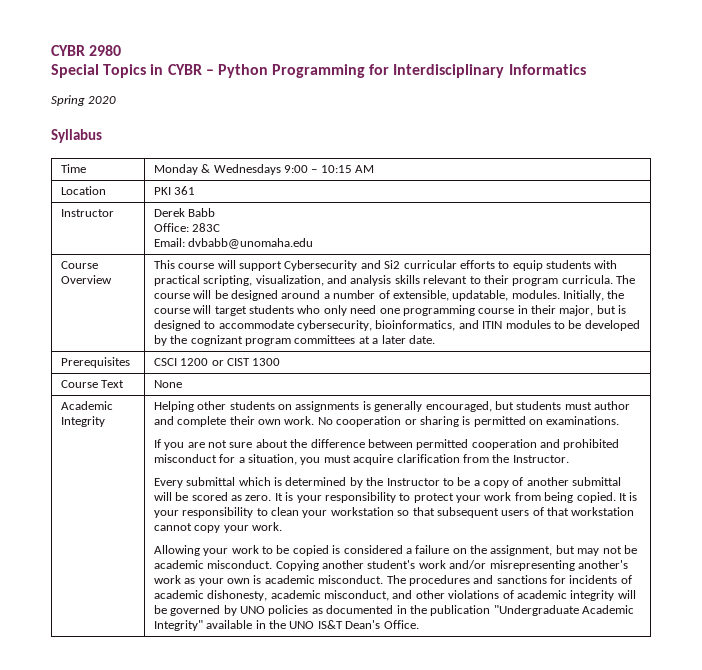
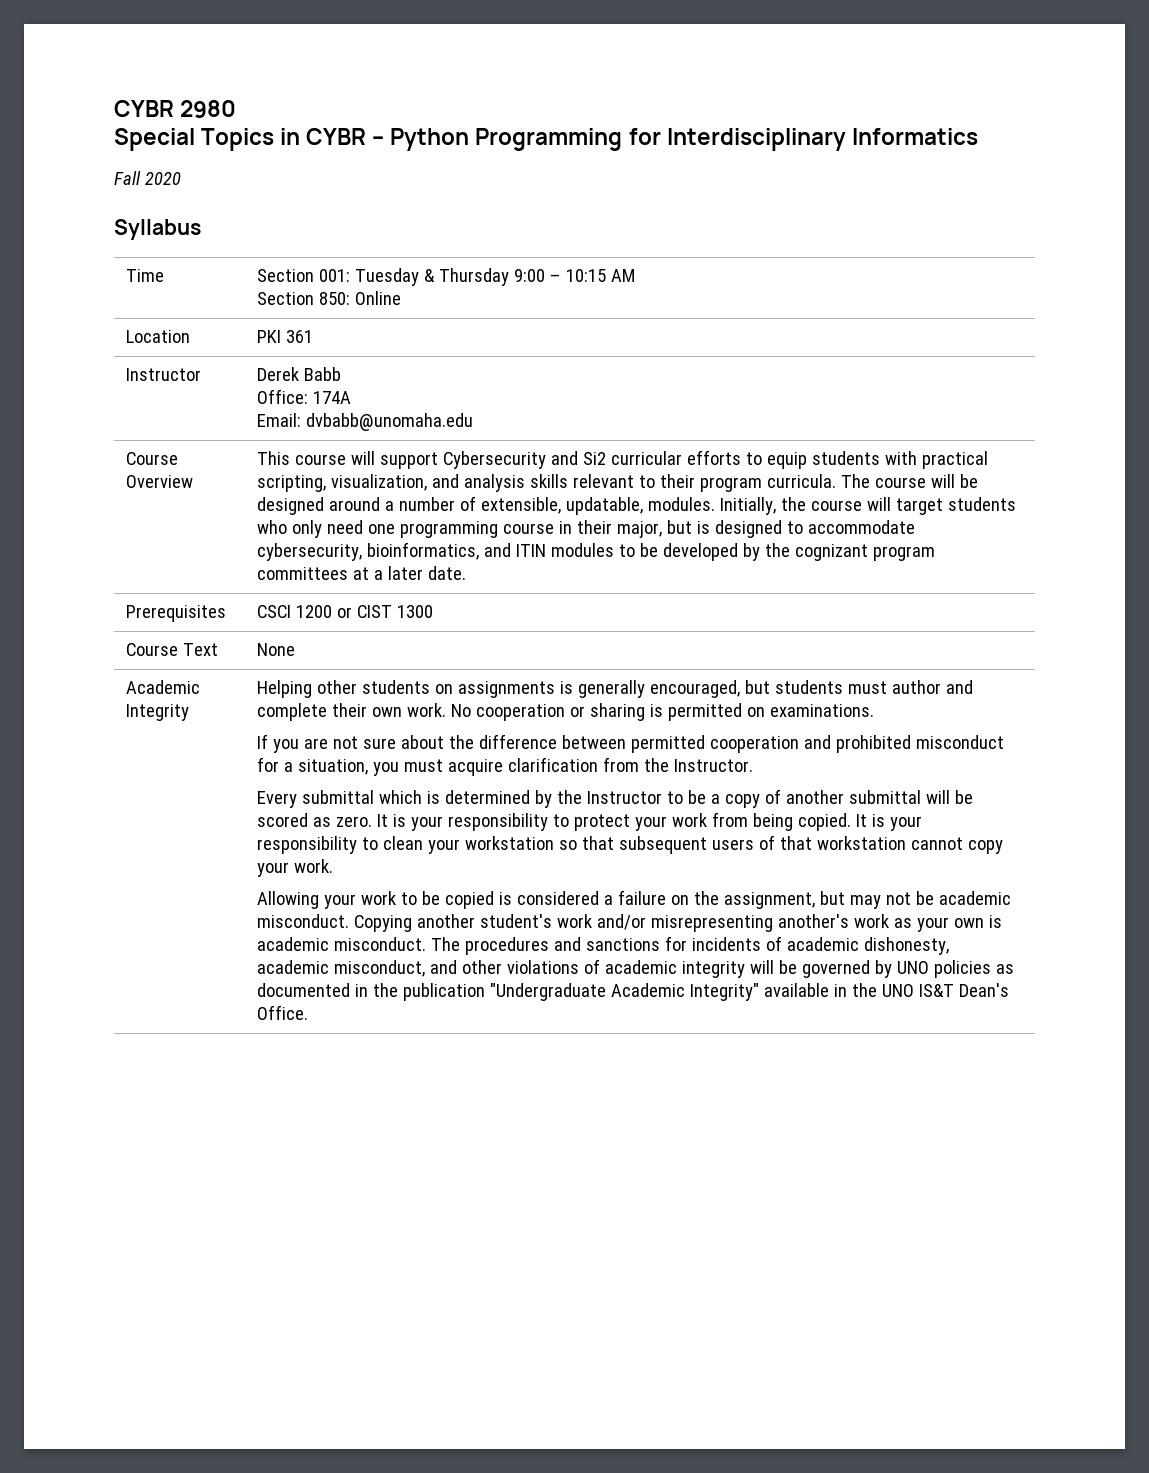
- Spring 2020
+ Fall 2020
- Time | Monday & Wednesdays 9:00 – 10:15 AM
+ Time | Section 001: Tuesday & Thursday 9:00 – 10:15 AM
+ Section 850: Online
  Instructor | Derek Babb
- Office: 283C
+ Office: 174A

